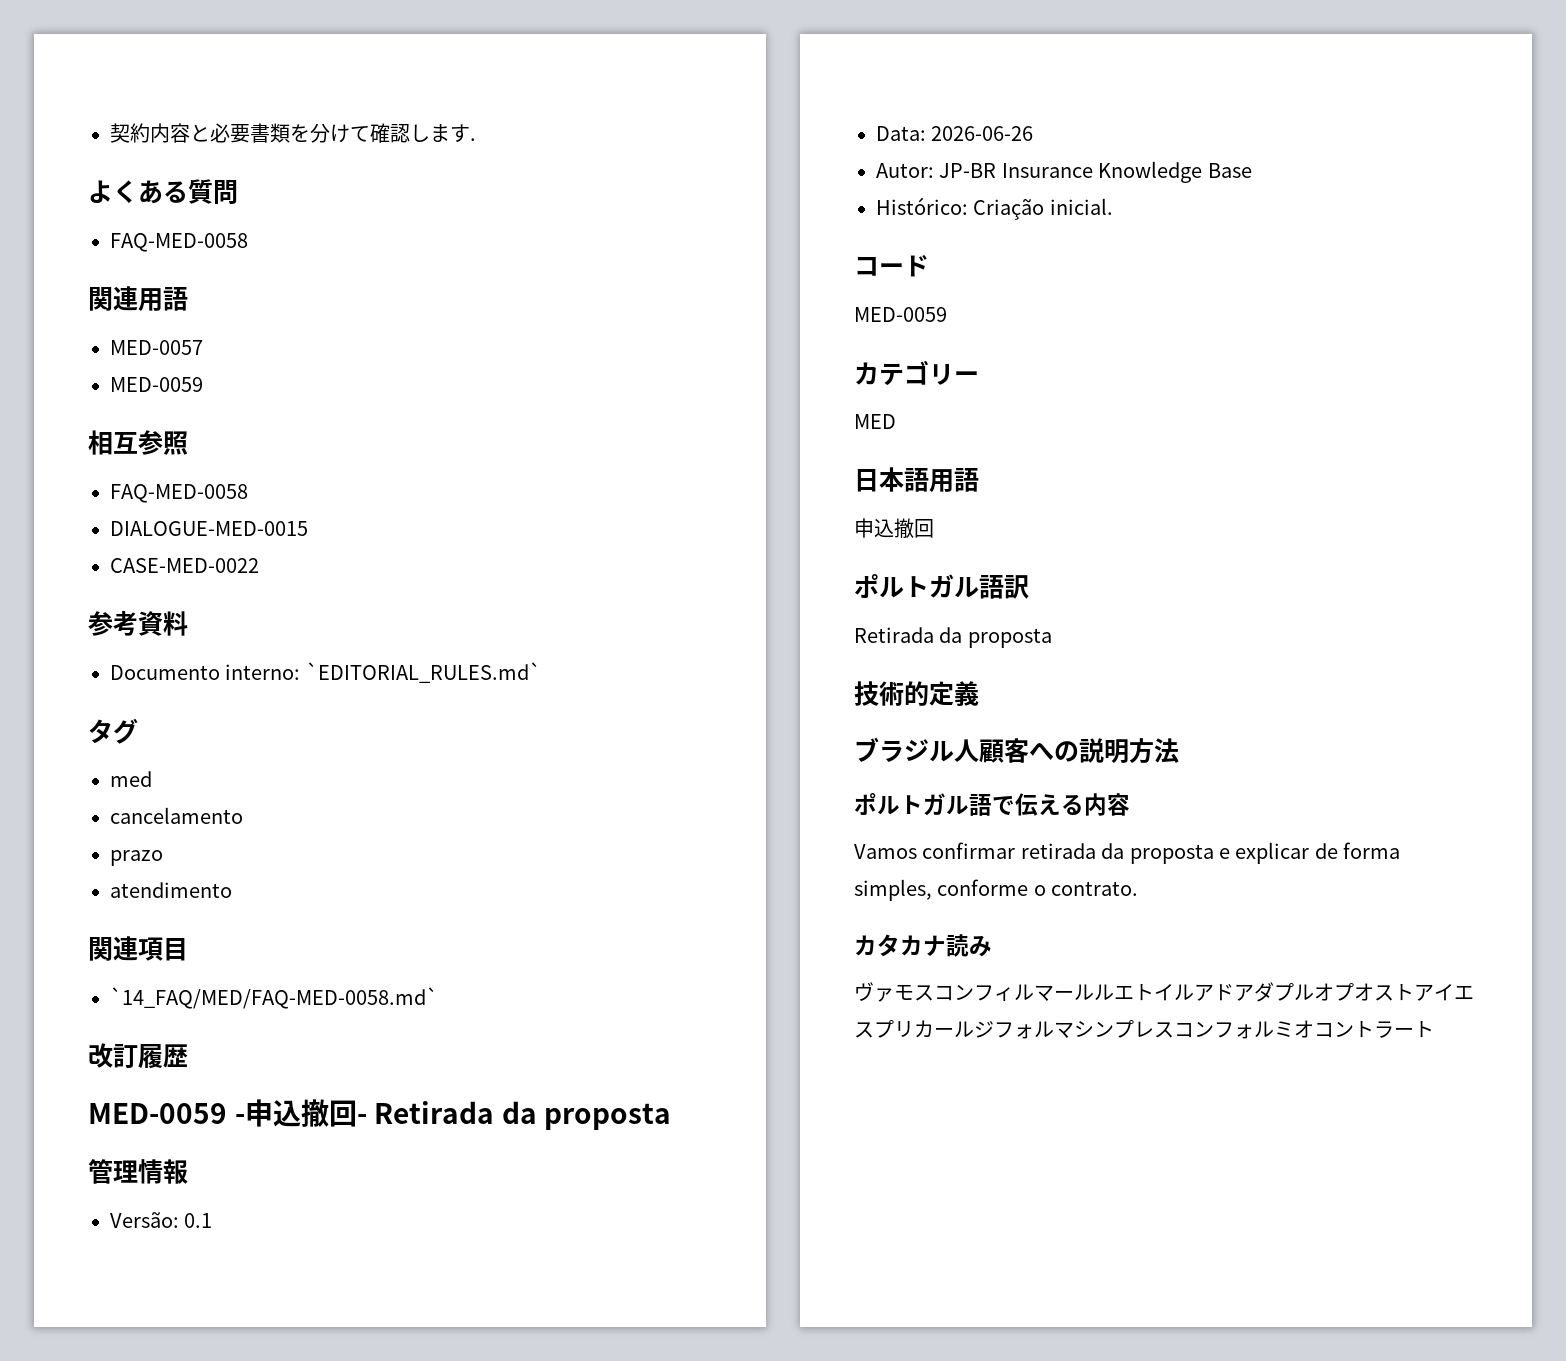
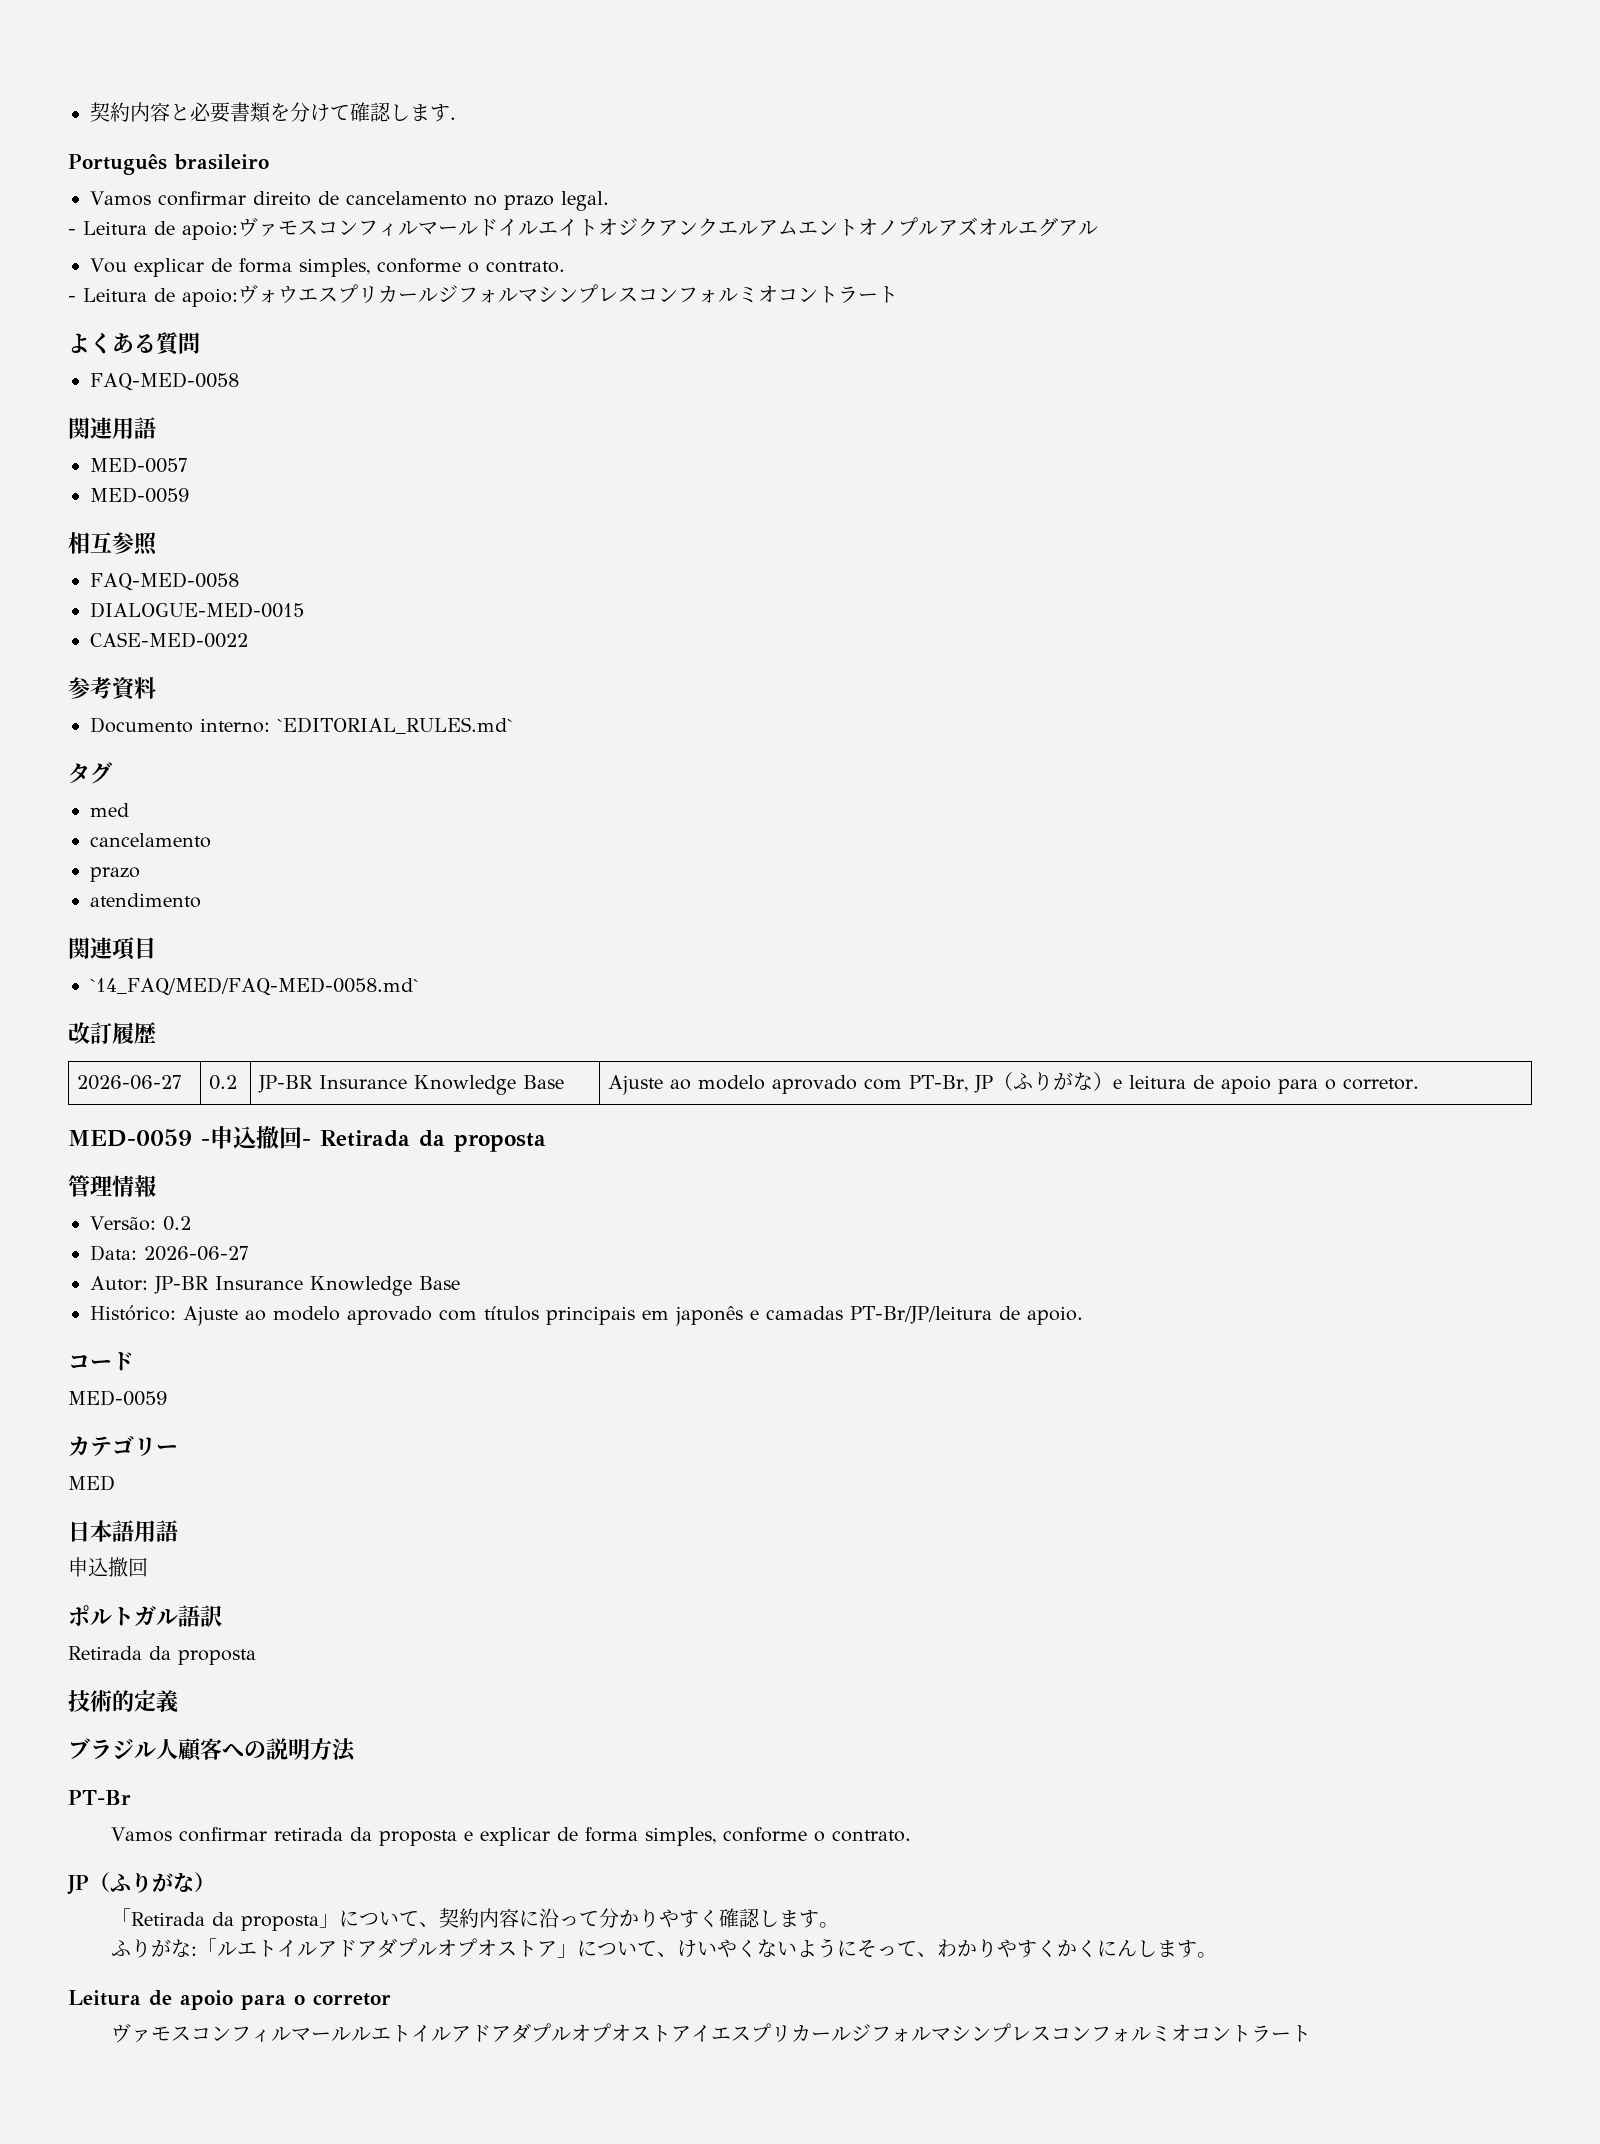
+ Português brasileiro
+ Vamos confirmar direito de cancelamento no prazo legal.
+ - Leitura de apoio:ヴァモスコンフィルマールドイルエイトオジクアンクエルアムエントオノプルアズオルエグアル
+ Vou explicar de forma simples, conforme o contrato.
+ - Leitura de apoio:ヴォウエスプリカールジフォルマシンプレスコンフォルミオコントラート
+ 2026-06-27 | 0.2 | JP-BR Insurance Knowledge Base | Ajuste ao modelo aprovado com PT-Br, JP（ふりがな）e leitura de apoio para o corretor.
- Versão: 0.1
+ Versão: 0.2
- Data: 2026-06-26
+ Data: 2026-06-27
- Histórico: Criação inicial.
+ Histórico: Ajuste ao modelo aprovado com títulos principais em japonês e camadas PT-Br/JP/leitura de apoio.
- ポルトガル語で伝える内容
+ PT-Br
  Vamos confirmar retirada da proposta e explicar de forma simples, conforme o contrato.
- カタカナ読み
+ JP（ふりがな）
+ 「Retirada da proposta」について、契約内容に沿って分かりやすく確認します。
+ ふりがな:「ルエトイルアドアダプルオプオストア」について、けいやくないようにそって、わかりやすくかくにんします。
+ Leitura de apoio para o corretor

